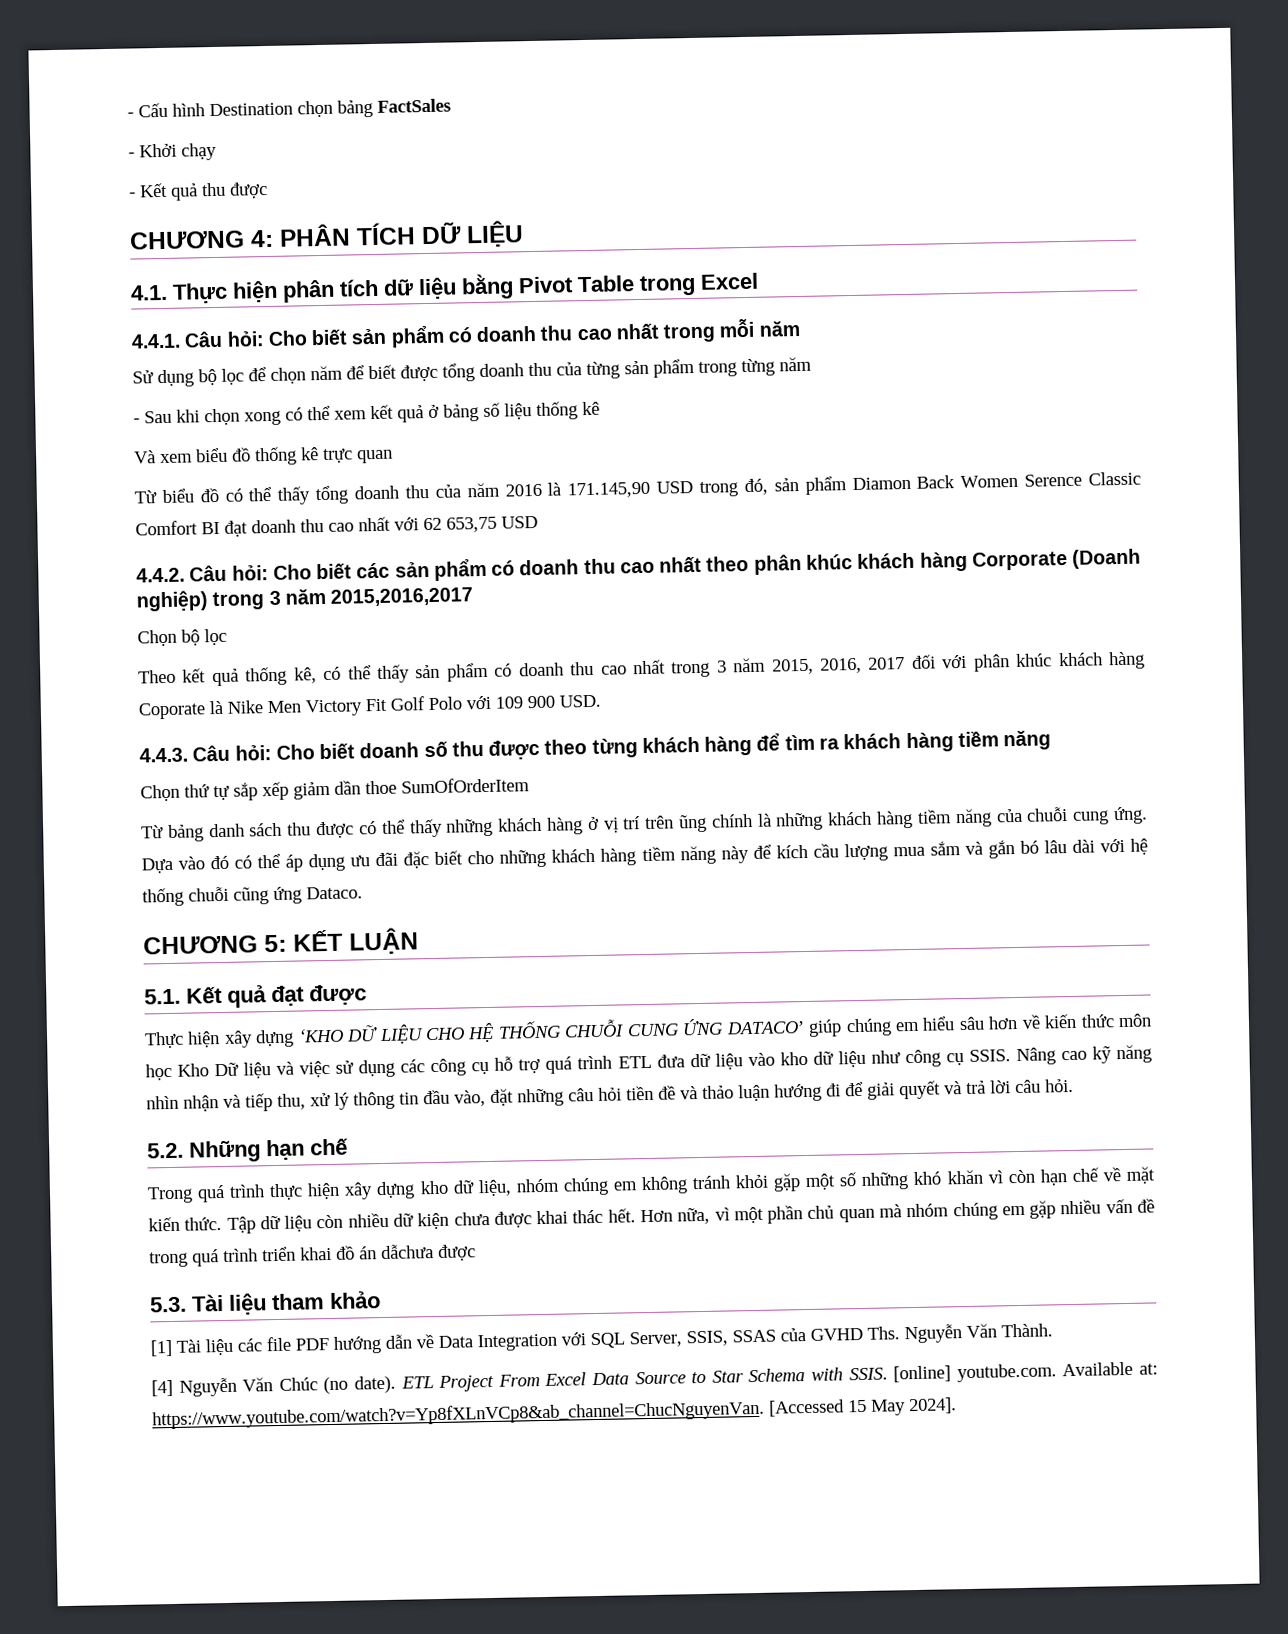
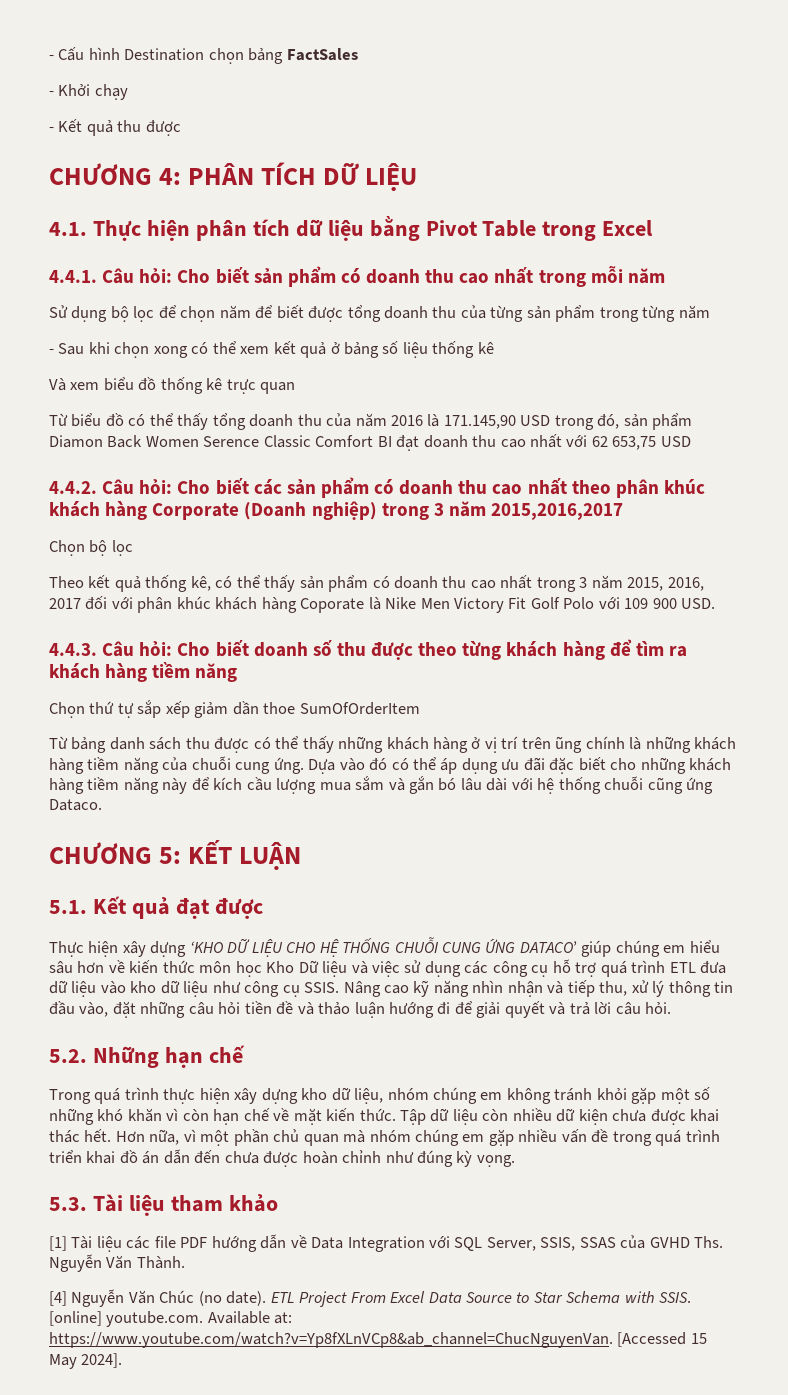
- Hơn nữa, vì một phần chủ quan mà nhóm chúng em gặp nhiều vấn đề trong quá trình triển khai đồ án dẫchưa được
+ Hơn nữa, vì một phần chủ quan mà nhóm chúng em gặp nhiều vấn đề trong quá trình triển khai đồ án dẫn đến chưa được hoàn chỉnh như đúng kỳ vọng.

